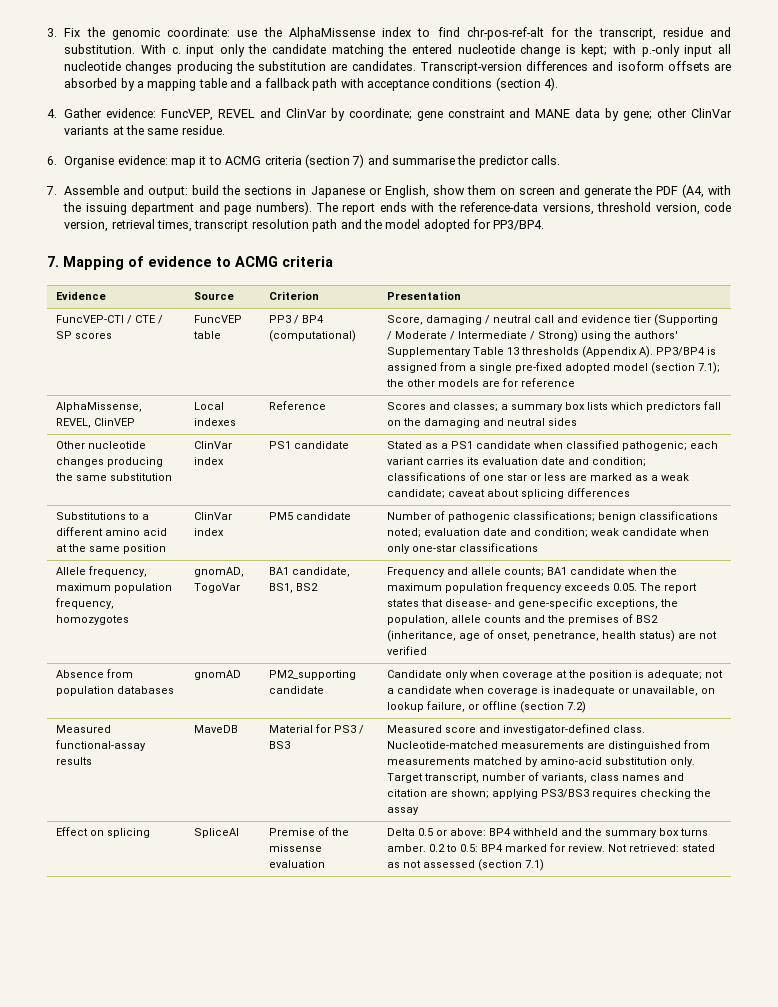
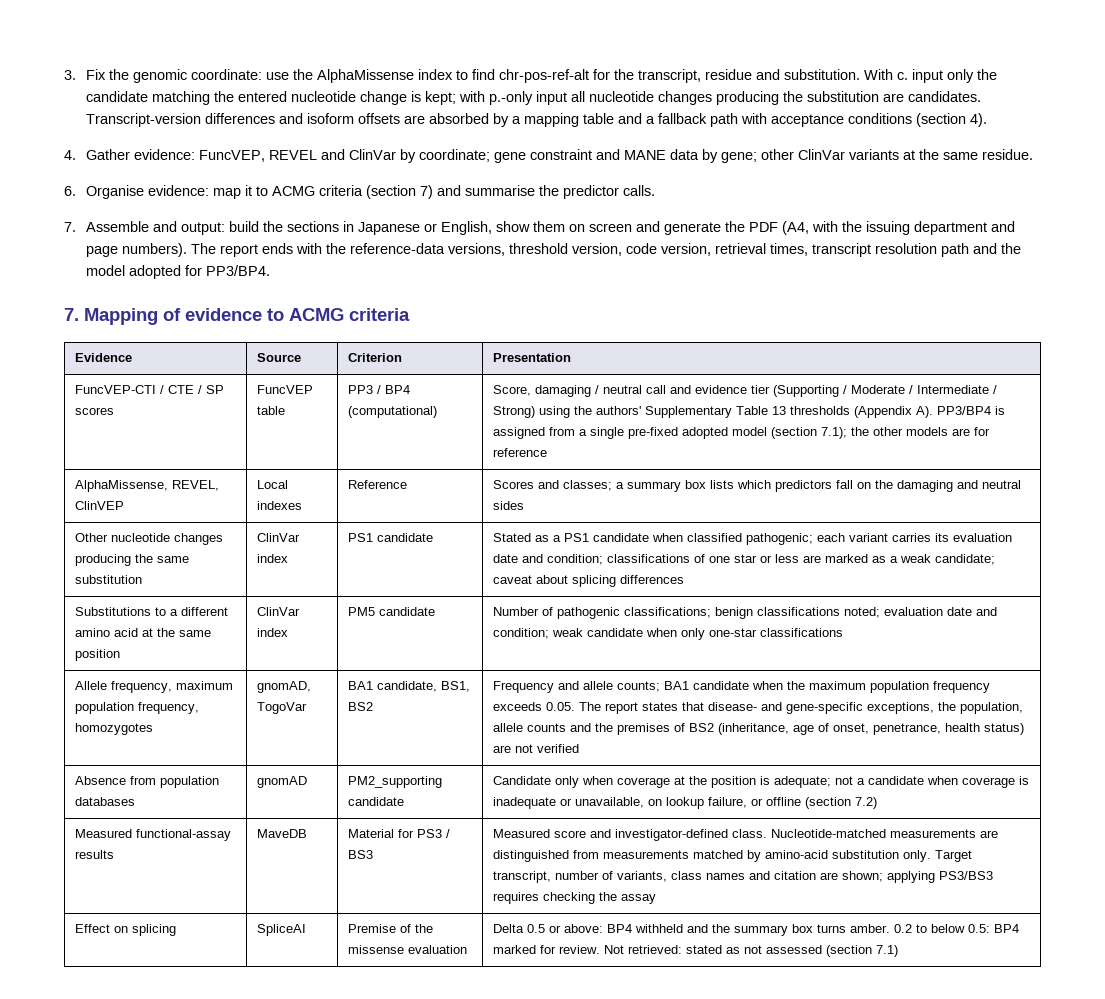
- Effect on splicing | SpliceAI | Premise of the missense evaluation | Delta 0.5 or above: BP4 withheld and the summary box turns amber. 0.2 to 0.5: BP4 marked for review. Not retrieved: stated as not assessed (section 7.1)
+ Effect on splicing | SpliceAI | Premise of the missense evaluation | Delta 0.5 or above: BP4 withheld and the summary box turns amber. 0.2 to below 0.5: BP4 marked for review. Not retrieved: stated as not assessed (section 7.1)

